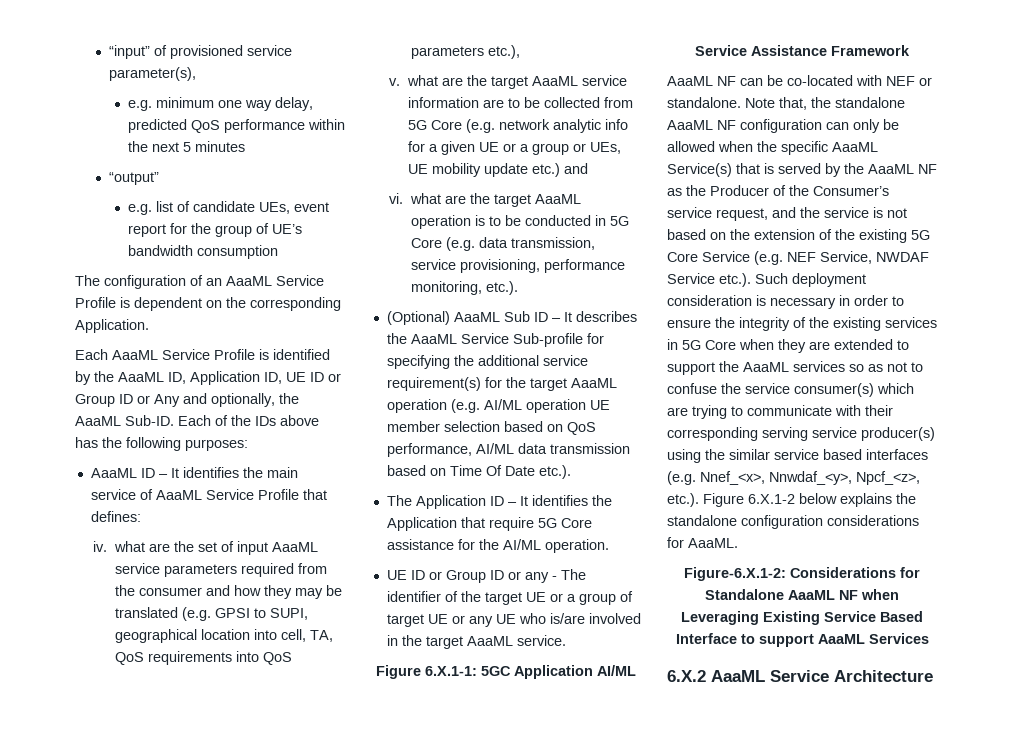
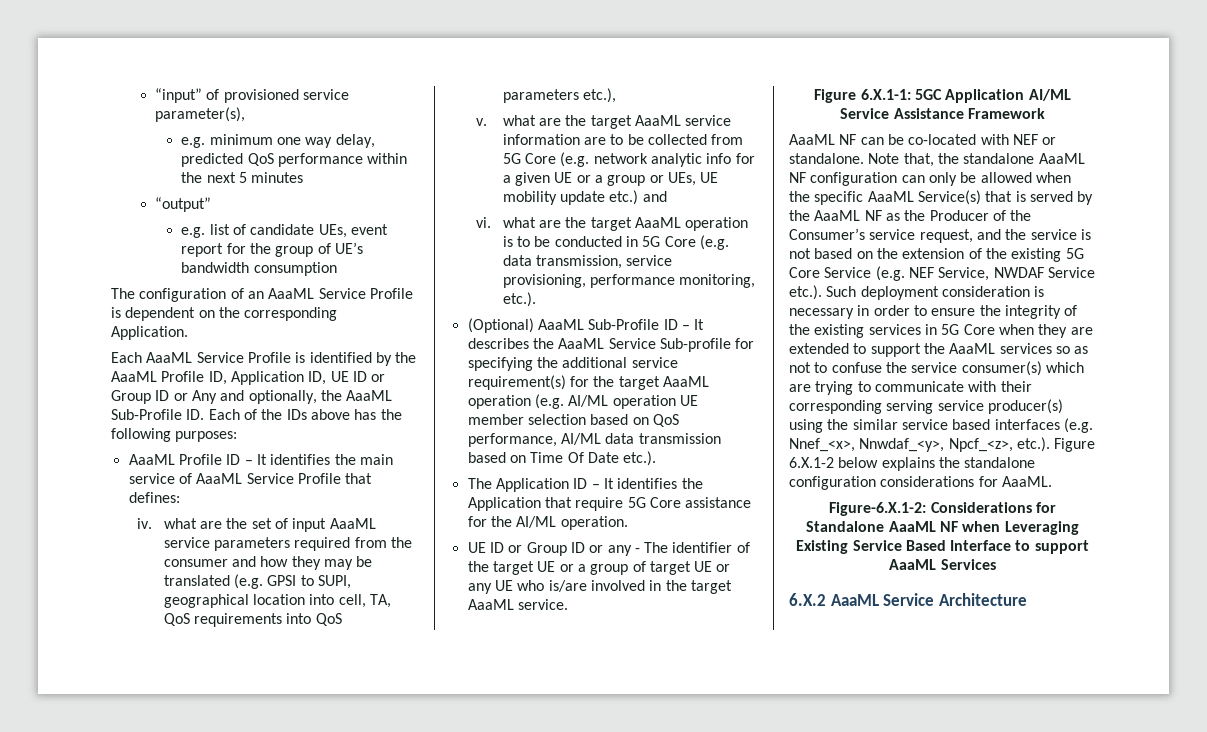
- Each AaaML Service Profile is identified by the AaaML ID, Application ID, UE ID or Group ID or Any and optionally, the AaaML Sub-ID. Each of the IDs above has the following purposes:
+ Each AaaML Service Profile is identified by the AaaML Profile ID, Application ID, UE ID or Group ID or Any and optionally, the AaaML Sub-Profile ID. Each of the IDs above has the following purposes:
- AaaML ID – It identifies the main service of AaaML Service Profile that defines:
+ AaaML Profile ID – It identifies the main service of AaaML Service Profile that defines:
- (Optional) AaaML Sub ID – It describes the AaaML Service Sub-profile for specifying the additional service requirement(s) for the target AaaML operation (e.g. AI/ML operation UE member selection based on QoS performance, AI/ML data transmission based on Time Of Date etc.).
+ (Optional) AaaML Sub-Profile ID – It describes the AaaML Service Sub-profile for specifying the additional service requirement(s) for the target AaaML operation (e.g. AI/ML operation UE member selection based on QoS performance, AI/ML data transmission based on Time Of Date etc.).

